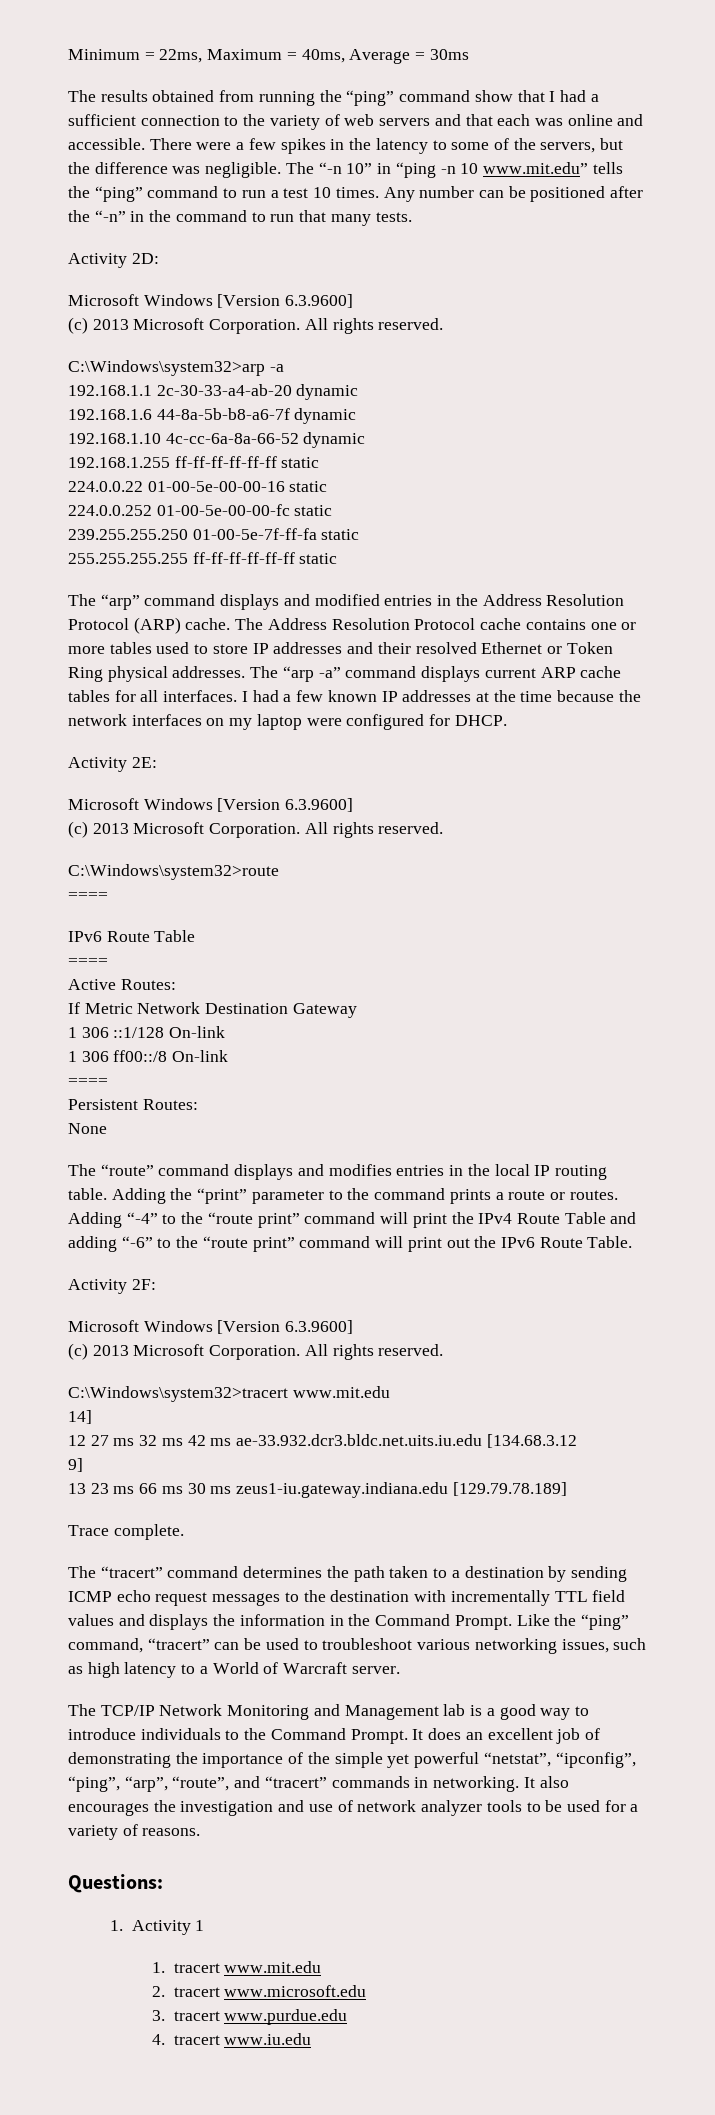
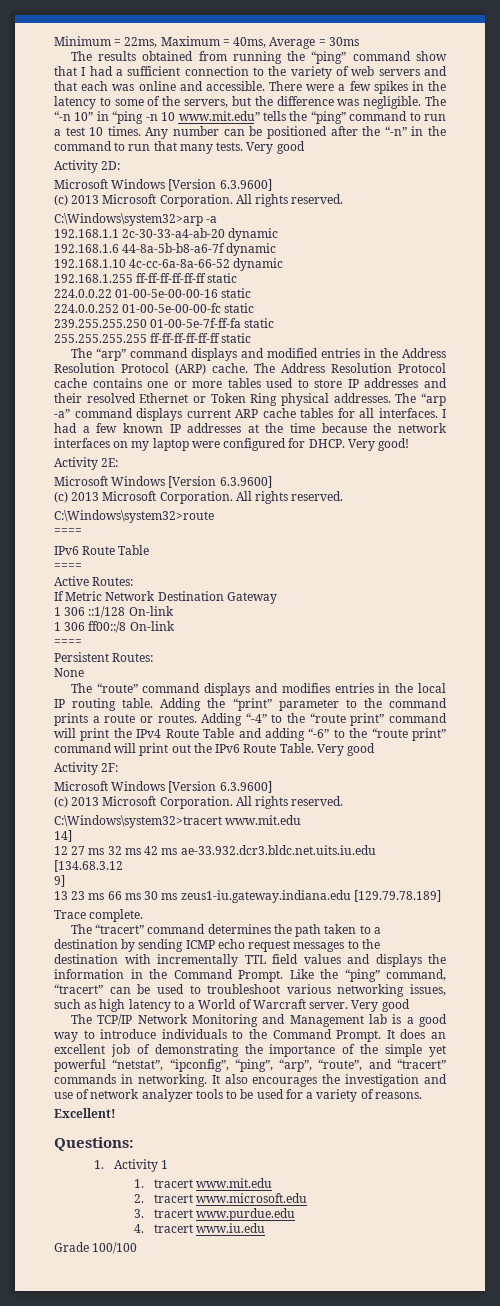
- Any number can be positioned after the “-n” in the command to run that many tests.
+ Any number can be positioned after the “-n” in the command to run that many tests. Very good
+ Very good!
- Adding “-4” to the “route print” command will print the IPv4 Route Table and adding “-6” to the “route print” command will print out the IPv6 Route Table.
+ Adding “-4” to the “route print” command will print the IPv4 Route Table and adding “-6” to the “route print” command will print out the IPv6 Route Table. Very good
- Like the “ping” command, “tracert” can be used to troubleshoot various networking issues, such as high latency to a World of Warcraft server.
+ Like the “ping” command, “tracert” can be used to troubleshoot various networking issues, such as high latency to a World of Warcraft server. Very good
+ Excellent!
+ Grade 100/100

